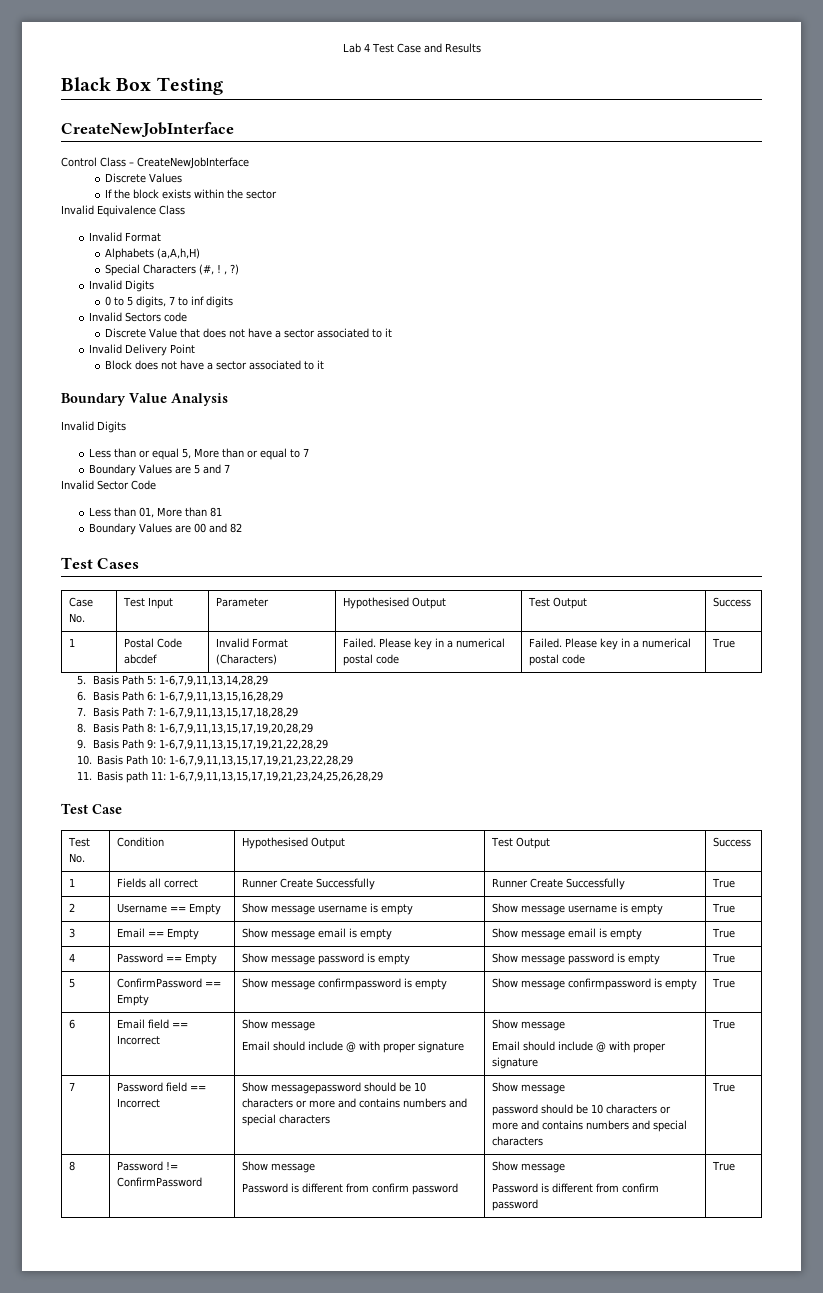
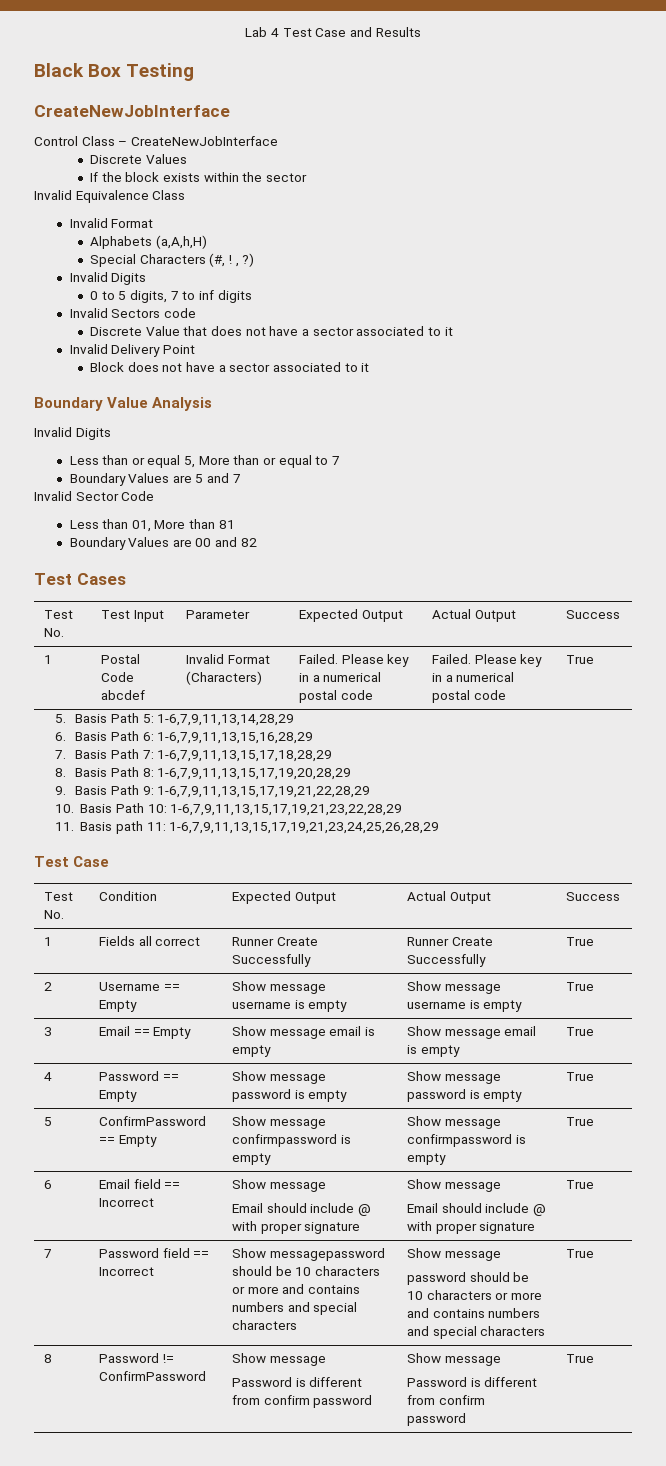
- Case No. | Test Input | Parameter | Hypothesised Output | Test Output | Success
+ Test No. | Test Input | Parameter | Expected Output | Actual Output | Success
- Test No. | Condition | Hypothesised Output | Test Output | Success
+ Test No. | Condition | Expected Output | Actual Output | Success

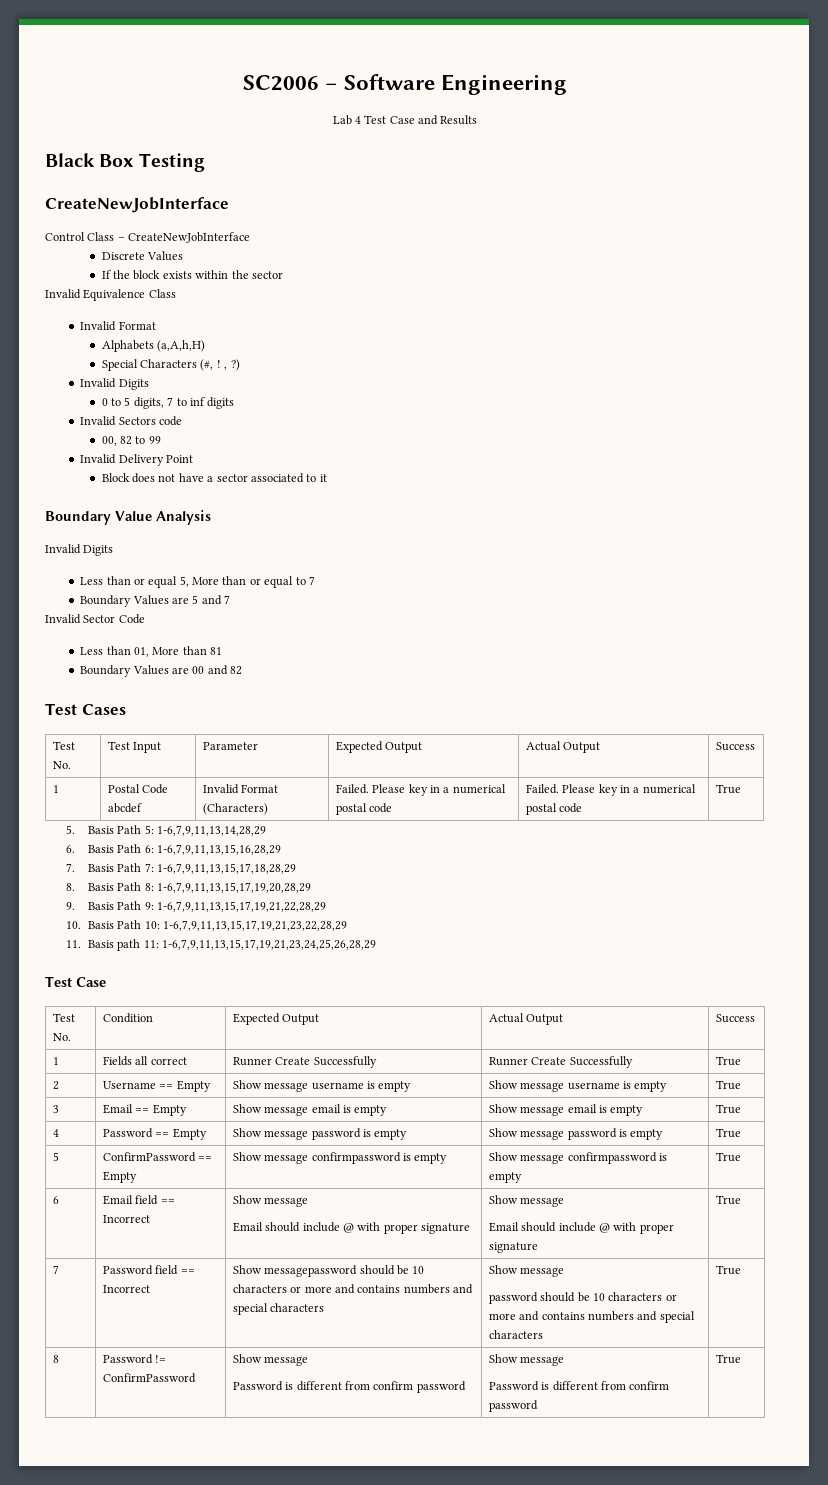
+ SC2006 – Software Engineering
- Discrete Value that does not have a sector associated to it
+ 00, 82 to 99

